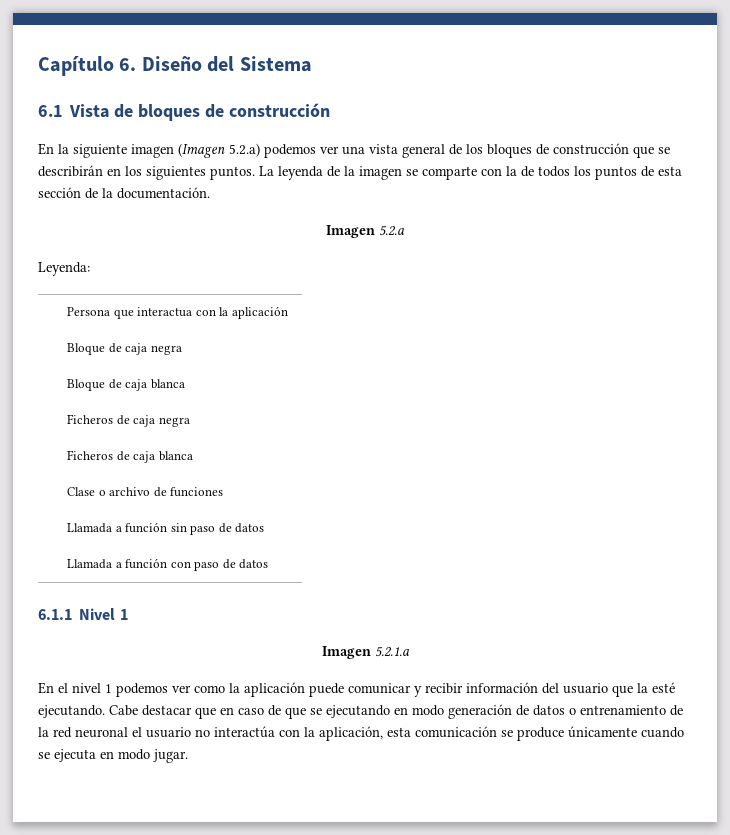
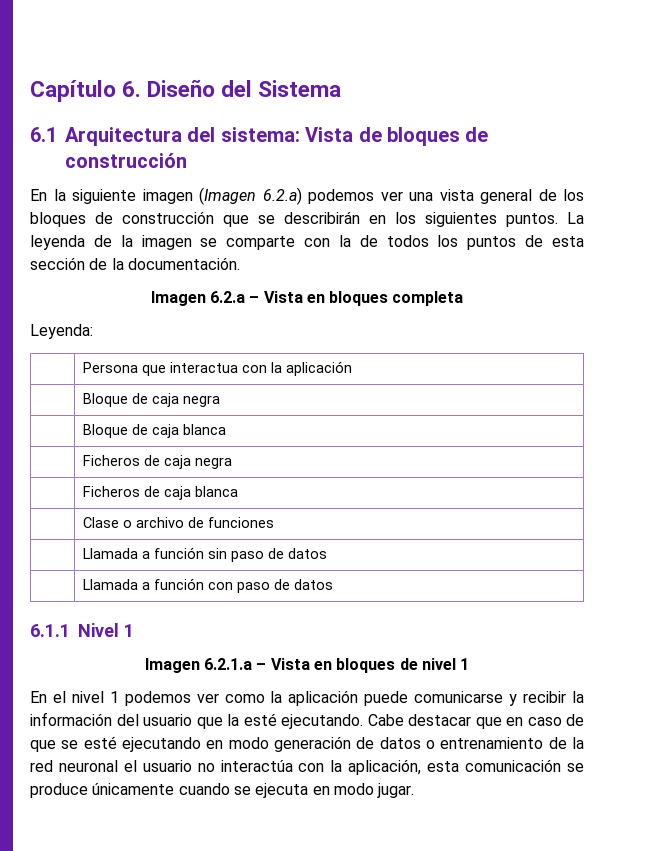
- 6.1 Vista de bloques de construcción
+ 6.1 Arquitectura del sistema: Vista de bloques de construcción
- En la siguiente imagen (Imagen 5.2.a) podemos ver una vista general de los bloques de construcción que se describirán en los siguientes puntos.
+ En la siguiente imagen (Imagen 6.2.a) podemos ver una vista general de los bloques de construcción que se describirán en los siguientes puntos.
- Imagen 5.2.a
+ Imagen 6.2.a – Vista en bloques completa
- Imagen 5.2.1.a
+ Imagen 6.2.1.a – Vista en bloques de nivel 1
- En el nivel 1 podemos ver como la aplicación puede comunicar y recibir información del usuario que la esté ejecutando.
+ En el nivel 1 podemos ver como la aplicación puede comunicarse y recibir la información del usuario que la esté ejecutando.
- Cabe destacar que en caso de que se ejecutando en modo generación de datos o entrenamiento de la red neuronal el usuario no interactúa con la aplicación, esta comunicación se produce únicamente cuando se ejecuta en modo jugar.
+ Cabe destacar que en caso de que se esté ejecutando en modo generación de datos o entrenamiento de la red neuronal el usuario no interactúa con la aplicación, esta comunicación se produce únicamente cuando se ejecuta en modo jugar.

